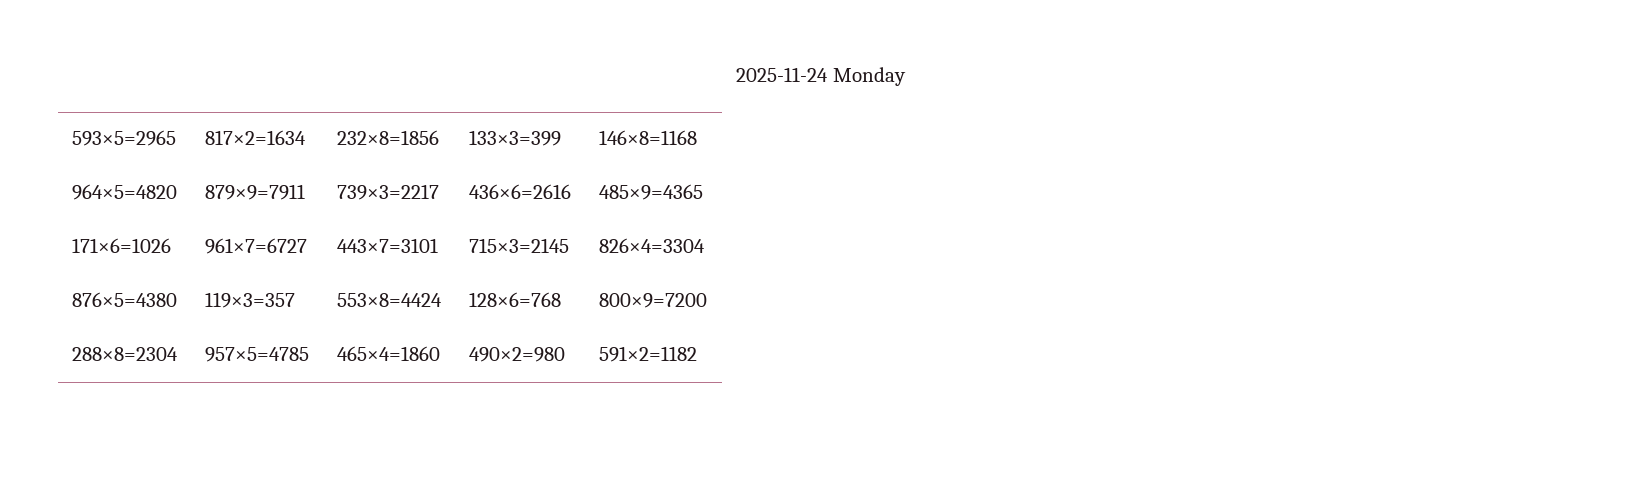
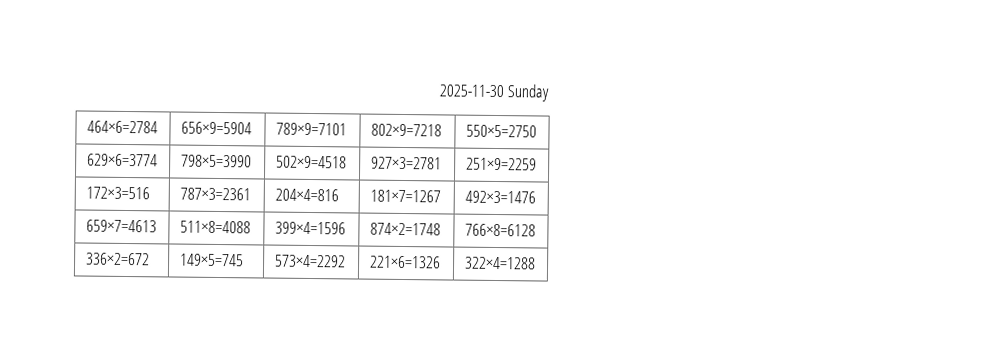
- 2025-11-24 Monday
- 593×5=2965 | 817×2=1634 | 232×8=1856 | 133×3=399 | 146×8=1168
- 964×5=4820 | 879×9=7911 | 739×3=2217 | 436×6=2616 | 485×9=4365
- 171×6=1026 | 961×7=6727 | 443×7=3101 | 715×3=2145 | 826×4=3304
- 876×5=4380 | 119×3=357 | 553×8=4424 | 128×6=768 | 800×9=7200
- 288×8=2304 | 957×5=4785 | 465×4=1860 | 490×2=980 | 591×2=1182
+ 2025-11-30 Sunday
+ 464×6=2784 | 656×9=5904 | 789×9=7101 | 802×9=7218 | 550×5=2750
+ 629×6=3774 | 798×5=3990 | 502×9=4518 | 927×3=2781 | 251×9=2259
+ 172×3=516 | 787×3=2361 | 204×4=816 | 181×7=1267 | 492×3=1476
+ 659×7=4613 | 511×8=4088 | 399×4=1596 | 874×2=1748 | 766×8=6128
+ 336×2=672 | 149×5=745 | 573×4=2292 | 221×6=1326 | 322×4=1288

